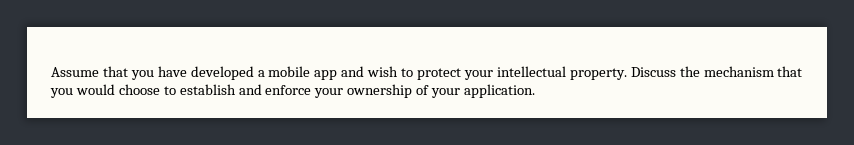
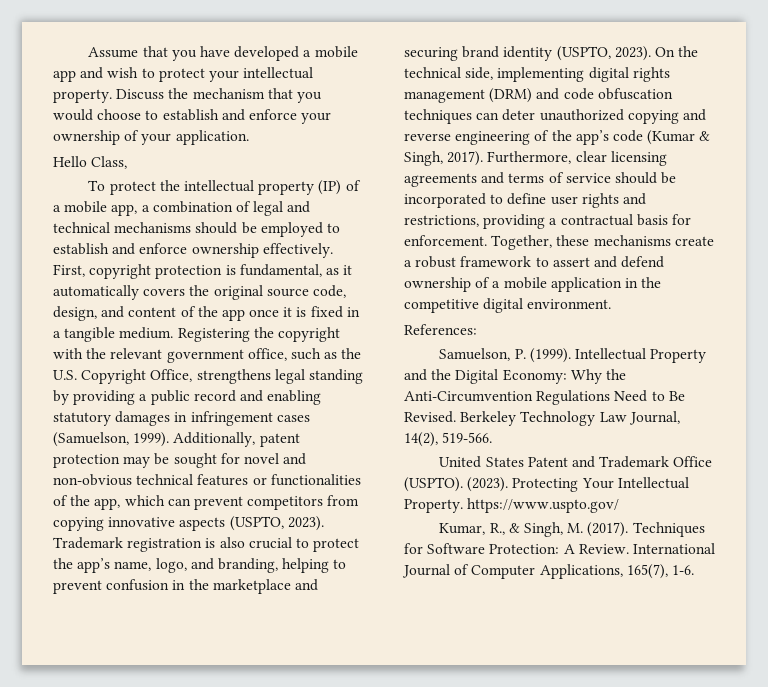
+ Hello Class,
+ To protect the intellectual property (IP) of a mobile app, a combination of legal and technical mechanisms should be employed to establish and enforce ownership effectively. First, copyright protection is fundamental, as it automatically covers the original source code, design, and content of the app once it is fixed in a tangible medium. Registering the copyright with the relevant government office, such as the U.S. Copyright Office, strengthens legal standing by providing a public record and enabling statutory damages in infringement cases (Samuelson, 1999). Additionally, patent protection may be sought for novel and non-obvious technical features or functionalities of the app, which can prevent competitors from copying innovative aspects (USPTO, 2023). Trademark registration is also crucial to protect the app’s name, logo, and branding, helping to prevent confusion in the marketplace and securing brand identity (USPTO, 2023). On the technical side, implementing digital rights management (DRM) and code obfuscation techniques can deter unauthorized copying and reverse engineering of the app’s code (Kumar & Singh, 2017). Furthermore, clear licensing agreements and terms of service should be incorporated to define user rights and restrictions, providing a contractual basis for enforcement. Together, these mechanisms create a robust framework to assert and defend ownership of a mobile application in the competitive digital environment.
+ References:
+ Samuelson, P. (1999). Intellectual Property and the Digital Economy: Why the Anti-Circumvention Regulations Need to Be Revised. Berkeley Technology Law Journal, 14(2), 519-566.
+ United States Patent and Trademark Office (USPTO). (2023). Protecting Your Intellectual Property. https://www.uspto.gov/
+ Kumar, R., & Singh, M. (2017). Techniques for Software Protection: A Review. International Journal of Computer Applications, 165(7), 1-6.

